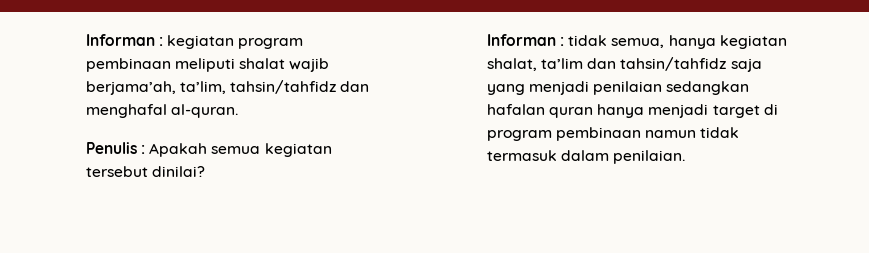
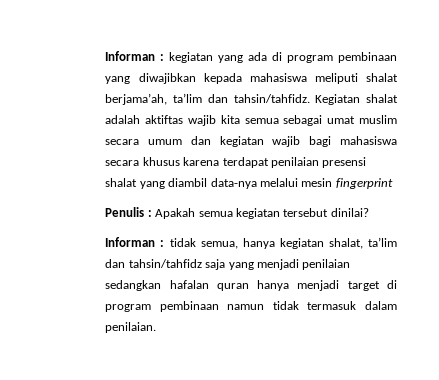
- Informan : kegiatan program pembinaan meliputi shalat wajib berjama’ah, ta’lim, tahsin/tahfidz dan menghafal al-quran.
+ Informan : kegiatan yang ada di program pembinaan yang diwajibkan kepada mahasiswa meliputi shalat berjama’ah, ta’lim dan tahsin/tahfidz. Kegiatan shalat adalah aktiftas wajib kita semua sebagai umat muslim secara umum dan kegiatan wajib bagi mahasiswa secara khusus karena terdapat penilaian presensi shalat yang diambil data-nya melalui mesin fingerprint

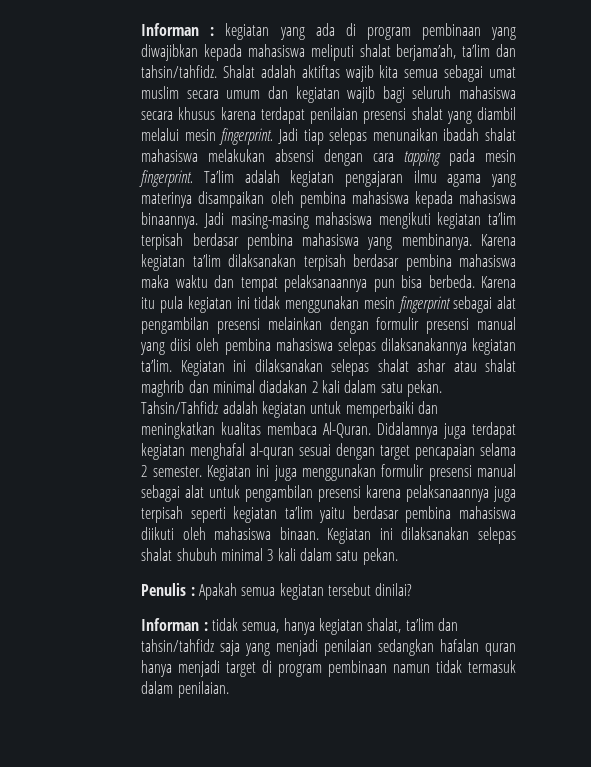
- Kegiatan shalat adalah aktiftas wajib kita semua sebagai umat muslim secara umum dan kegiatan wajib bagi mahasiswa secara khusus karena terdapat penilaian presensi shalat yang diambil data-nya melalui mesin fingerprint
+ Shalat adalah aktiftas wajib kita semua sebagai umat muslim secara umum dan kegiatan wajib bagi seluruh mahasiswa secara khusus karena terdapat penilaian presensi shalat yang diambil melalui mesin fingerprint. Jadi tiap selepas menunaikan ibadah shalat mahasiswa melakukan absensi dengan cara tapping pada mesin fingerprint. Ta’lim adalah kegiatan pengajaran ilmu agama yang materinya disampaikan oleh pembina mahasiswa kepada mahasiswa binaannya. Jadi masing-masing mahasiswa mengikuti kegiatan ta’lim terpisah berdasar pembina mahasiswa yang membinanya. Karena kegiatan ta’lim dilaksanakan terpisah berdasar pembina mahasiswa maka waktu dan tempat pelaksanaannya pun bisa berbeda. Karena itu pula kegiatan ini tidak menggunakan mesin fingerprint sebagai alat pengambilan presensi melainkan dengan formulir presensi manual yang diisi oleh pembina mahasiswa selepas dilaksanakannya kegiatan ta’lim. Kegiatan ini dilaksanakan selepas shalat ashar atau shalat maghrib dan minimal diadakan 2 kali dalam satu pekan. Tahsin/Tahfidz adalah kegiatan untuk memperbaiki dan meningkatkan kualitas membaca Al-Quran. Didalamnya juga terdapat kegiatan menghafal al-quran sesuai dengan target pencapaian selama 2 semester. Kegiatan ini juga menggunakan formulir presensi manual sebagai alat untuk pengambilan presensi karena pelaksanaannya juga terpisah seperti kegiatan ta’lim yaitu berdasar pembina mahasiswa diikuti oleh mahasiswa binaan. Kegiatan ini dilaksanakan selepas shalat shubuh minimal 3 kali dalam satu pekan.

